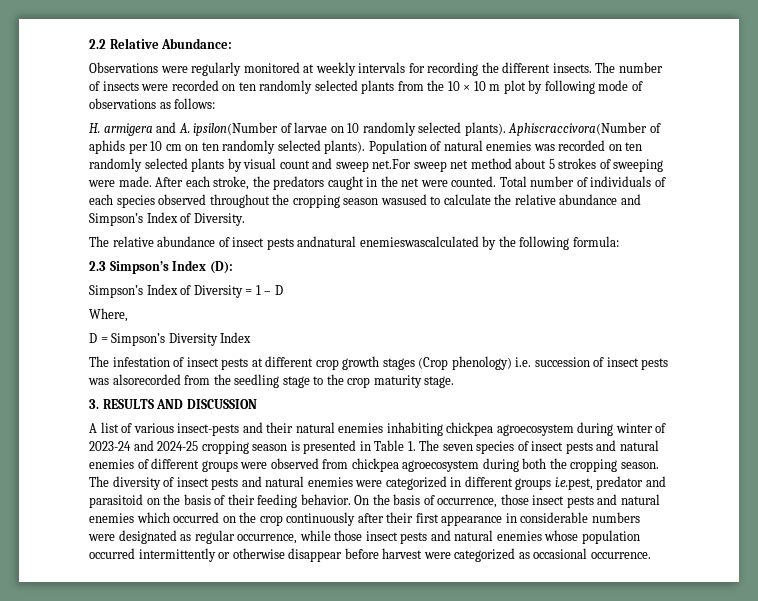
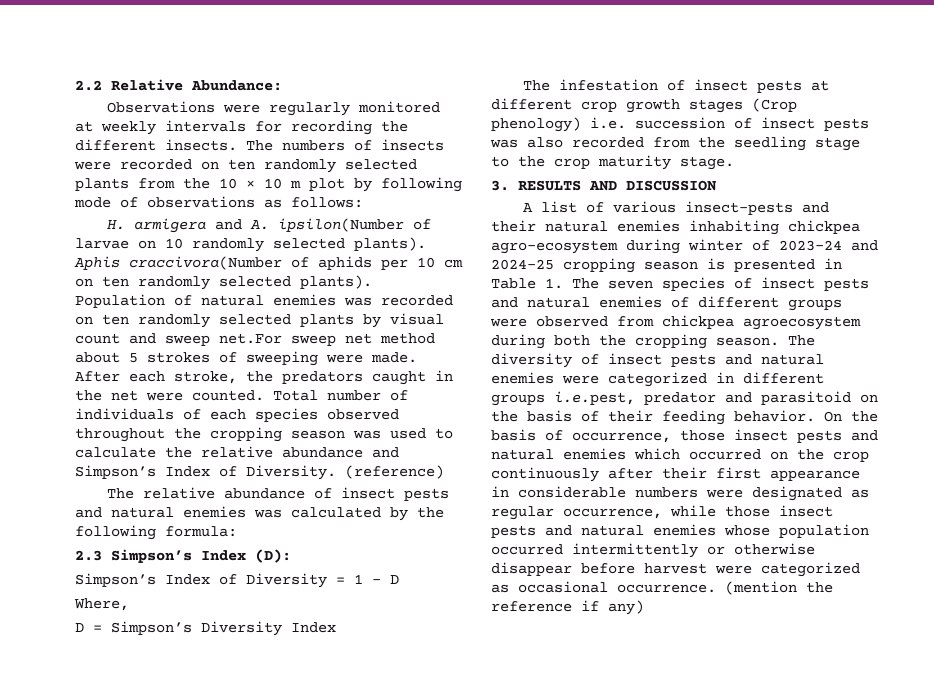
- The number of insects were recorded on ten randomly selected plants from the 10 × 10 m plot by following mode of observations as follows:
+ The numbers of insects were recorded on ten randomly selected plants from the 10 × 10 m plot by following mode of observations as follows:
- Aphiscraccivora(Number of aphids per 10 cm on ten randomly selected plants).
+ Aphis craccivora(Number of aphids per 10 cm on ten randomly selected plants).
- Total number of individuals of each species observed throughout the cropping season wasused to calculate the relative abundance and Simpson’s Index of Diversity.
+ Total number of individuals of each species observed throughout the cropping season was used to calculate the relative abundance and Simpson’s Index of Diversity. (reference)
- The relative abundance of insect pests andnatural enemieswascalculated by the following formula:
+ The relative abundance of insect pests and natural enemies was calculated by the following formula:
- The infestation of insect pests at different crop growth stages (Crop phenology) i.e. succession of insect pests was alsorecorded from the seedling stage to the crop maturity stage.
+ The infestation of insect pests at different crop growth stages (Crop phenology) i.e. succession of insect pests was also recorded from the seedling stage to the crop maturity stage.
- A list of various insect-pests and their natural enemies inhabiting chickpea agroecosystem during winter of 2023-24 and 2024-25 cropping season is presented in Table 1. The seven species of insect pests and natural enemies of different groups were observed from chickpea agroecosystem during both the cropping season.
+ A list of various insect-pests and their natural enemies inhabiting chickpea agro-ecosystem during winter of 2023-24 and 2024-25 cropping season is presented in Table 1. The seven species of insect pests and natural enemies of different groups were observed from chickpea agroecosystem during both the cropping season.
+ (mention the reference if any)

